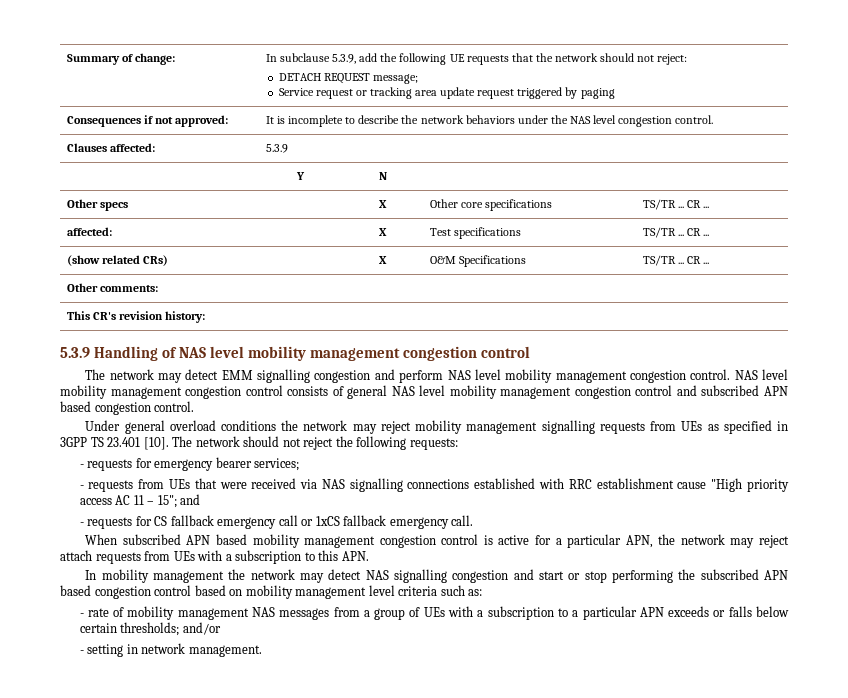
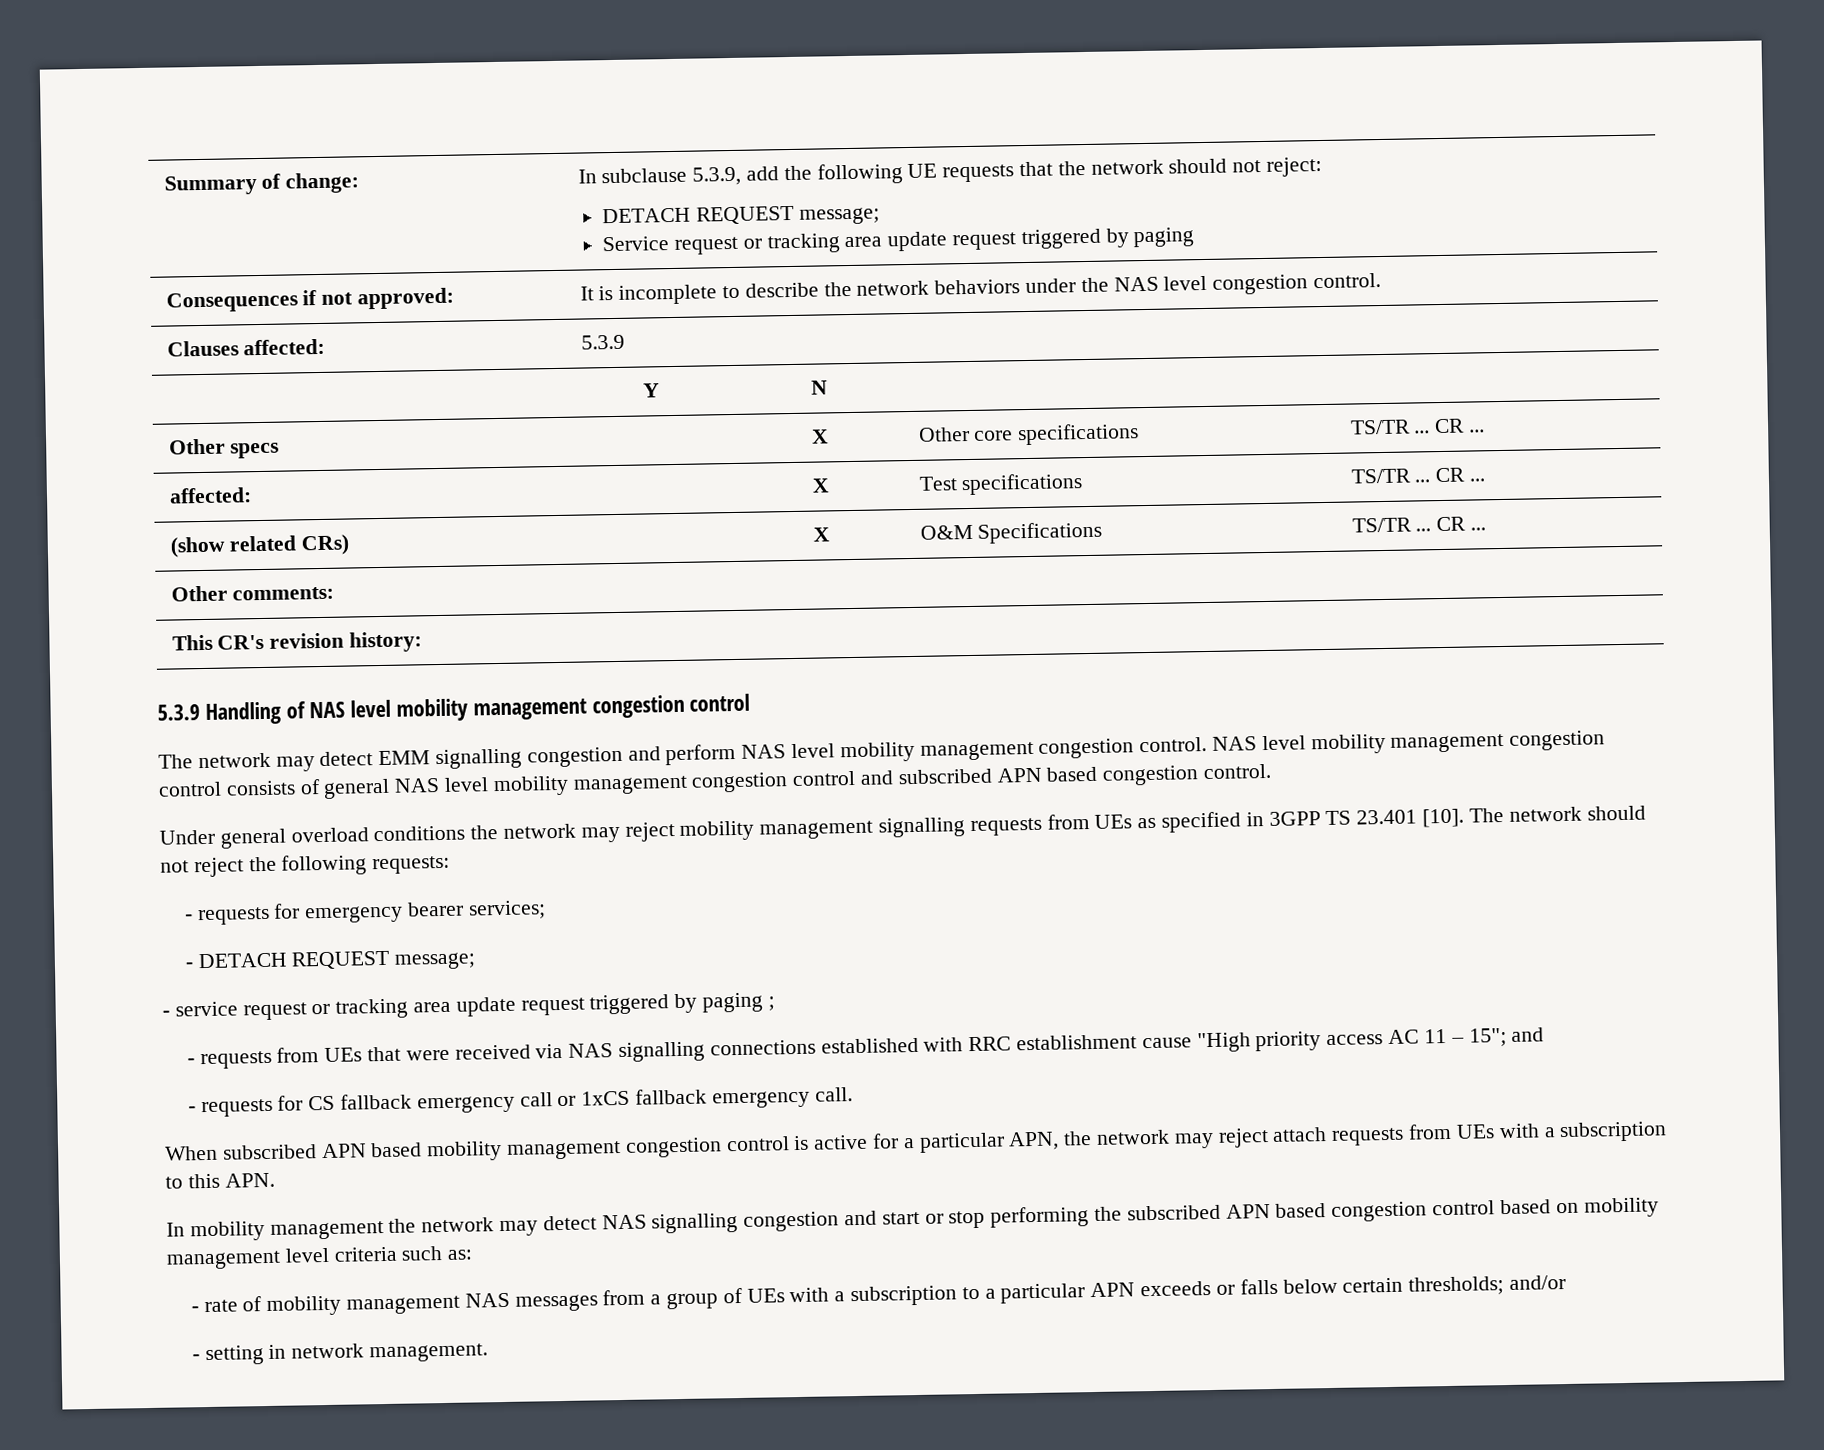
+ - DETACH REQUEST message;
+ - service request or tracking area update request triggered by paging ;

